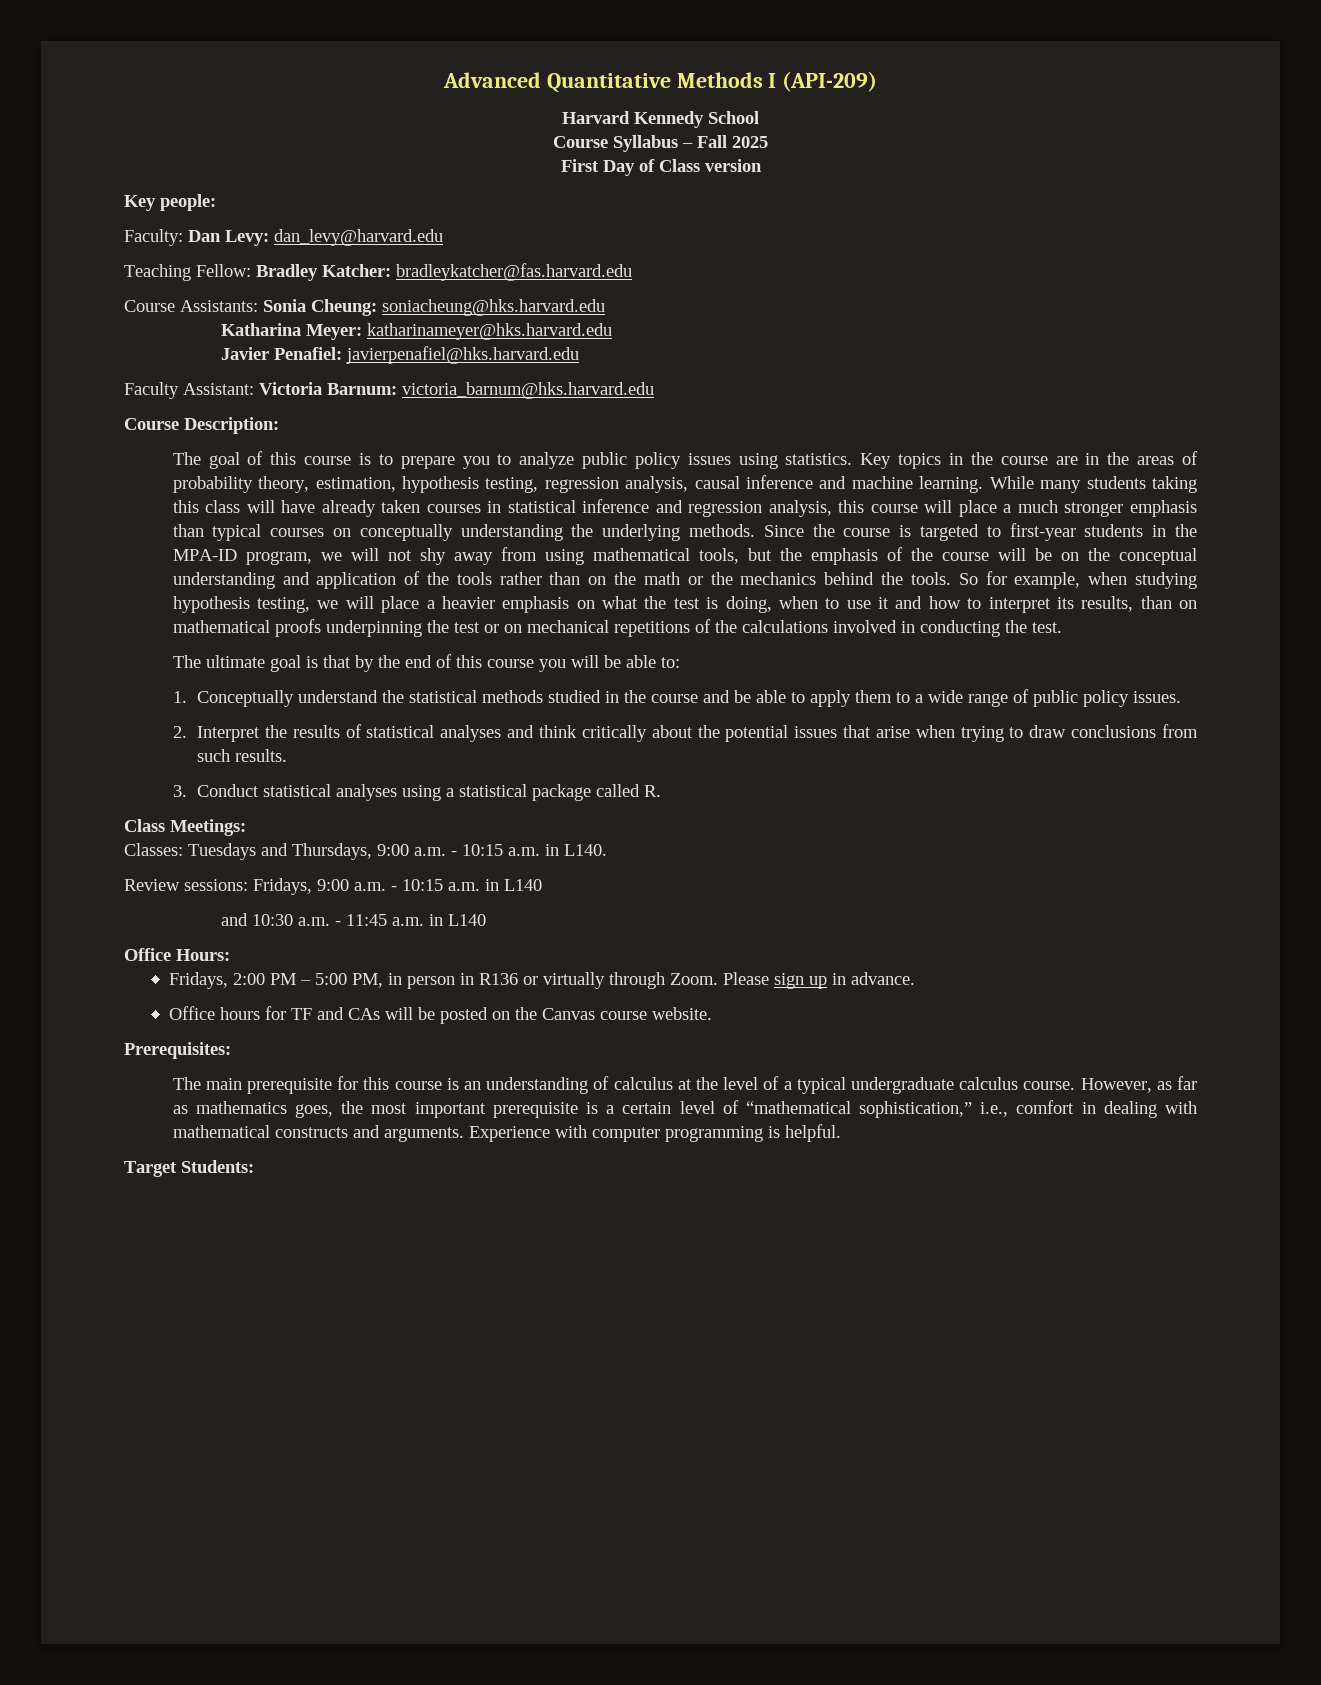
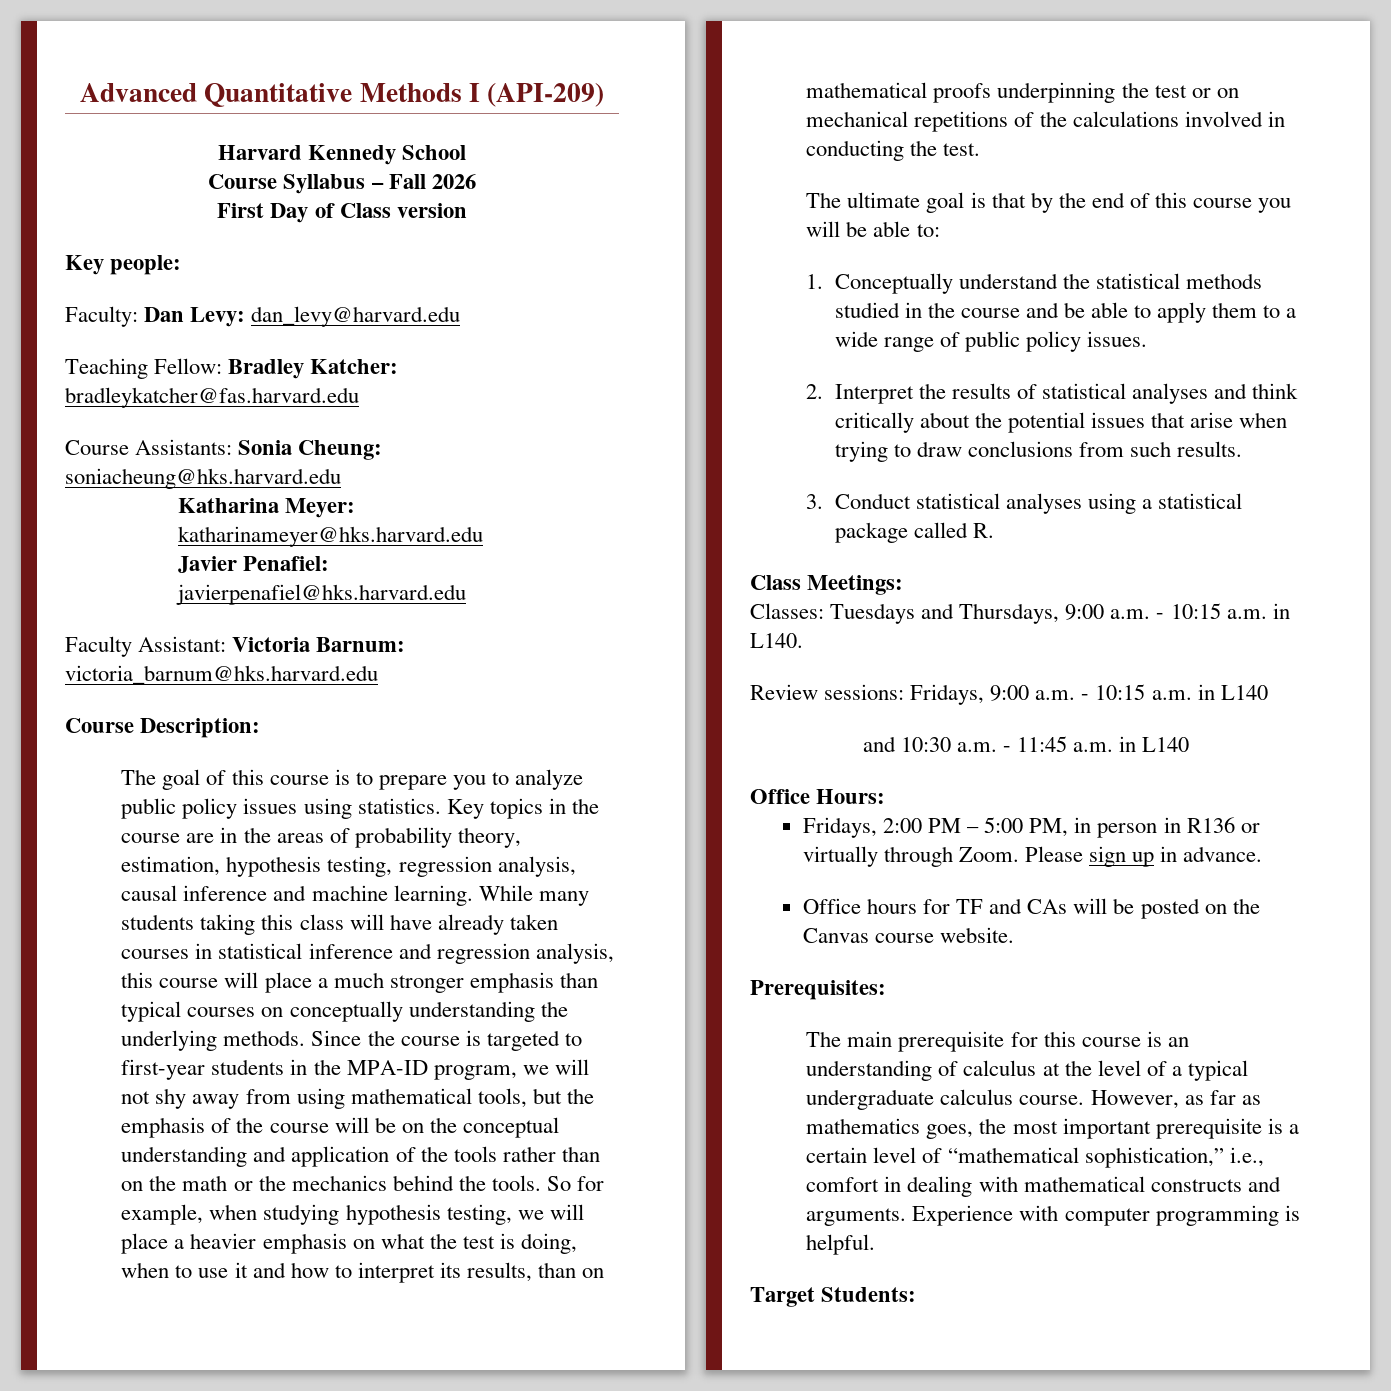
- Course Syllabus – Fall 2025
+ Course Syllabus – Fall 2026

